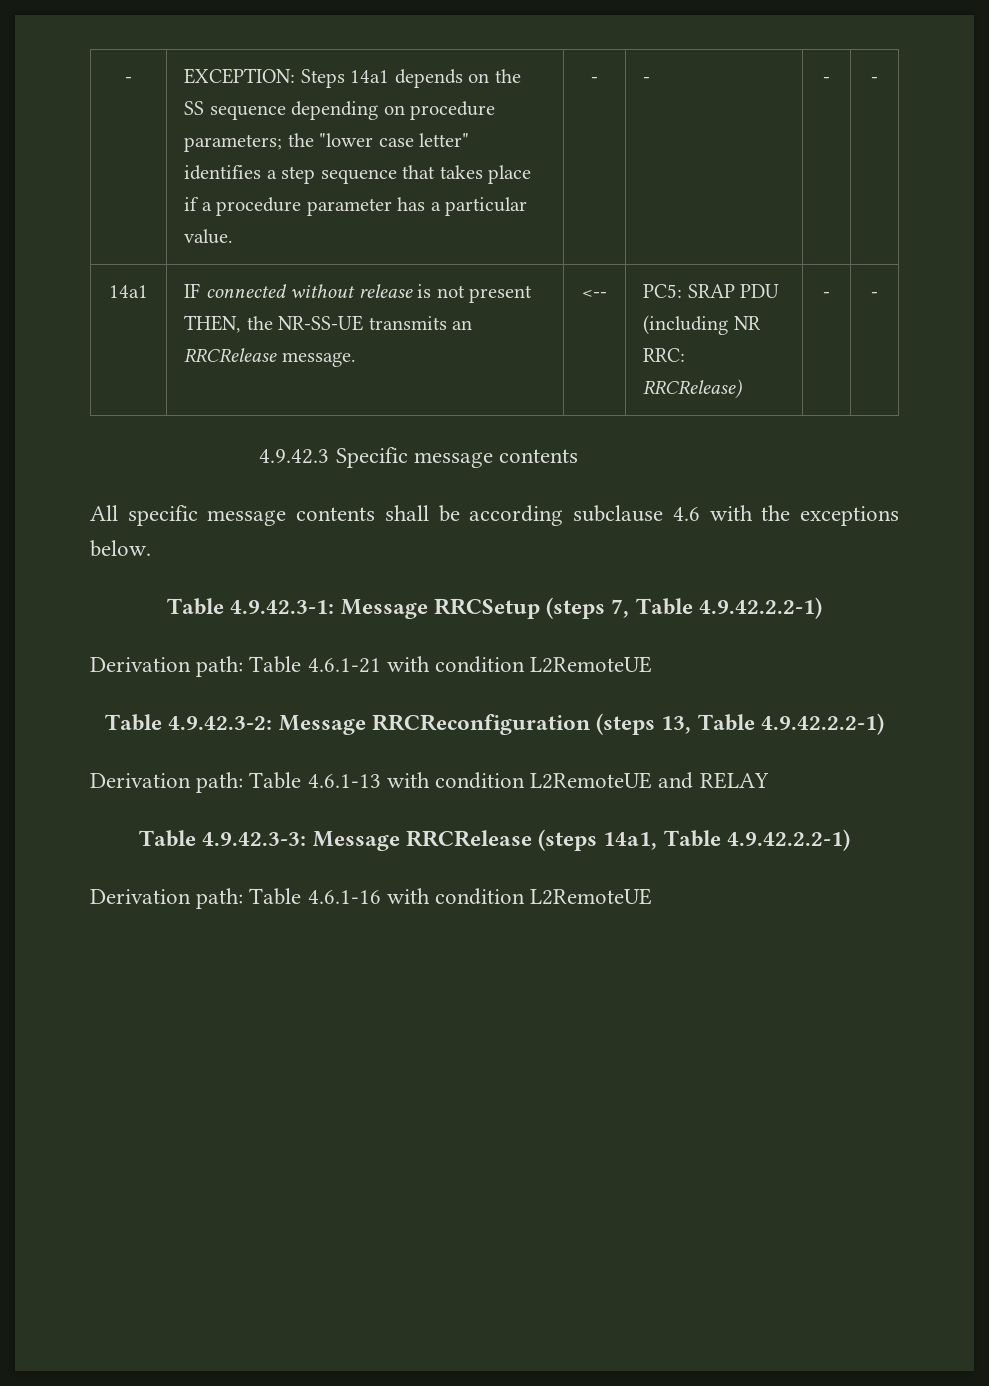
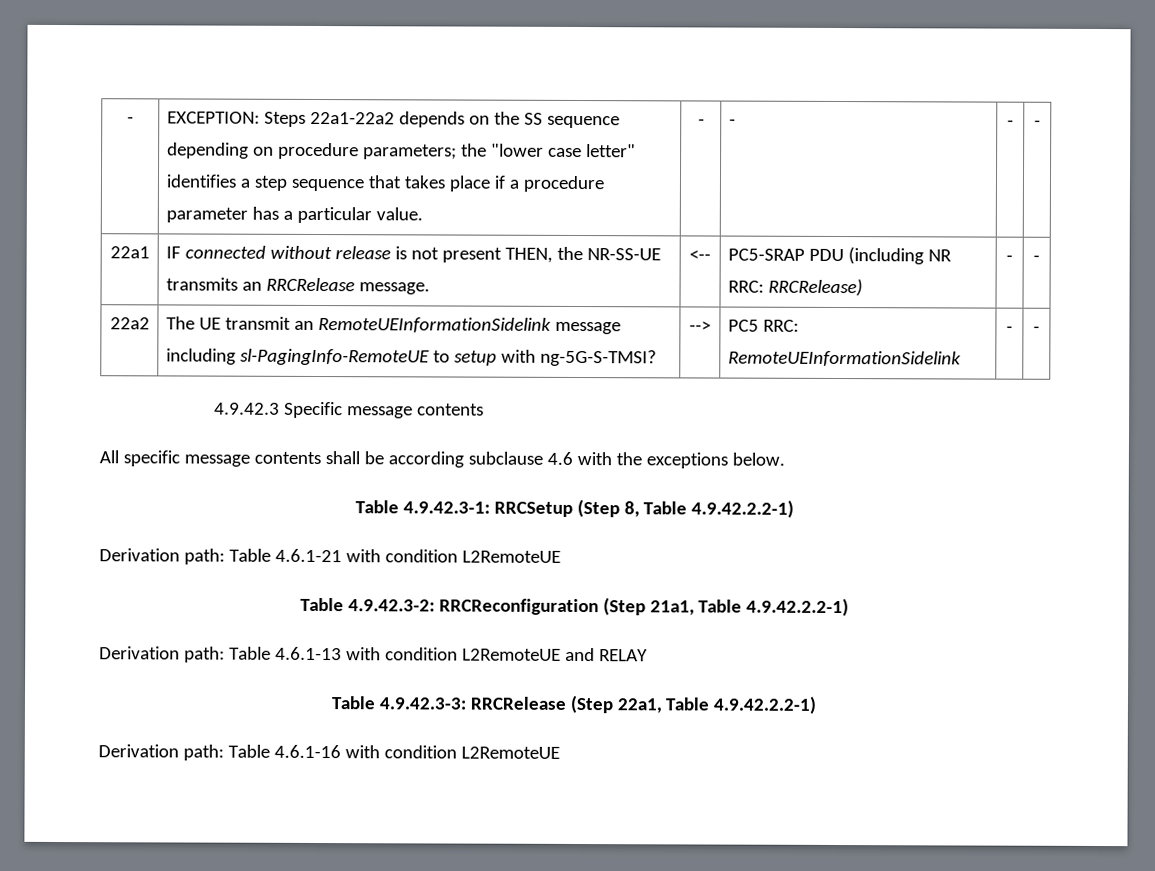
- - | EXCEPTION: Steps 14a1 depends on the SS sequence depending on procedure parameters; the "lower case letter" identifies a step sequence that takes place if a procedure parameter has a particular value. | - | - | - | -
+ - | EXCEPTION: Steps 22a1-22a2 depends on the SS sequence depending on procedure parameters; the "lower case letter" identifies a step sequence that takes place if a procedure parameter has a particular value. | - | - | - | -
- 14a1 | IF connected without release is not present THEN, the NR-SS-UE transmits an RRCRelease message. | <-- | PC5: SRAP PDU (including NR RRC: RRCRelease) | - | -
+ 22a1 | IF connected without release is not present THEN, the NR-SS-UE transmits an RRCRelease message. | <-- | PC5-SRAP PDU (including NR RRC: RRCRelease) | - | -
+ 22a2 | The UE transmit an RemoteUEInformationSidelink message including sl-PagingInfo-RemoteUE to setup with ng-5G-S-TMSI? | --> | PC5 RRC: RemoteUEInformationSidelink | - | -
- Table 4.9.42.3-1: Message RRCSetup (steps 7, Table 4.9.42.2.2-1)
+ Table 4.9.42.3-1: RRCSetup (Step 8, Table 4.9.42.2.2-1)
- Table 4.9.42.3-2: Message RRCReconfiguration (steps 13, Table 4.9.42.2.2-1)
+ Table 4.9.42.3-2: RRCReconfiguration (Step 21a1, Table 4.9.42.2.2-1)
- Table 4.9.42.3-3: Message RRCRelease (steps 14a1, Table 4.9.42.2.2-1)
+ Table 4.9.42.3-3: RRCRelease (Step 22a1, Table 4.9.42.2.2-1)

